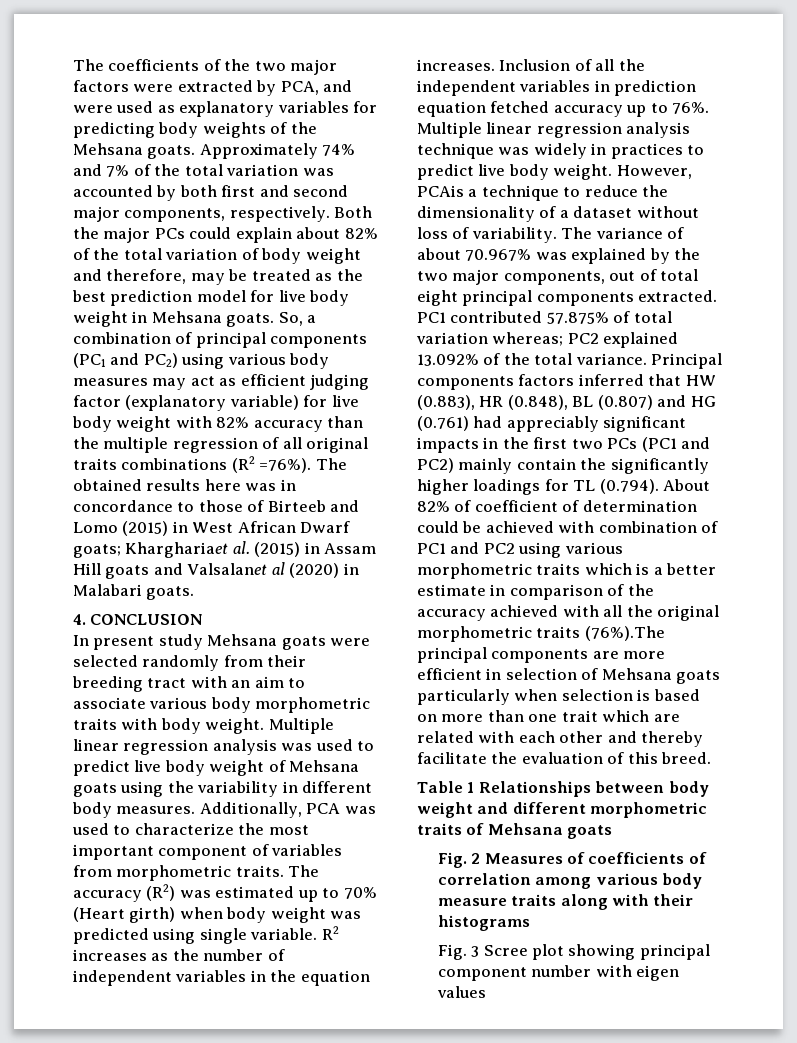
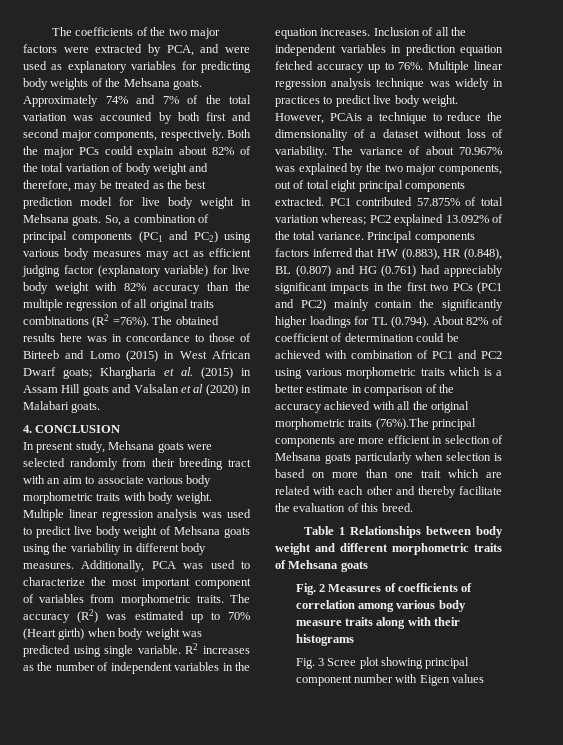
- The obtained results here was in concordance to those of Birteeb and Lomo (2015) in West African Dwarf goats; Kharghariaet al. (2015) in Assam Hill goats and Valsalanet al (2020) in Malabari goats.
+ The obtained results here was in concordance to those of Birteeb and Lomo (2015) in West African Dwarf goats; Khargharia et al. (2015) in Assam Hill goats and Valsalan et al (2020) in Malabari goats.
- In present study Mehsana goats were selected randomly from their breeding tract with an aim to associate various body morphometric traits with body weight.
+ In present study, Mehsana goats were selected randomly from their breeding tract with an aim to associate various body morphometric traits with body weight.
- Fig. 3 Scree plot showing principal component number with eigen values
+ Fig. 3 Scree plot showing principal component number with Eigen values

